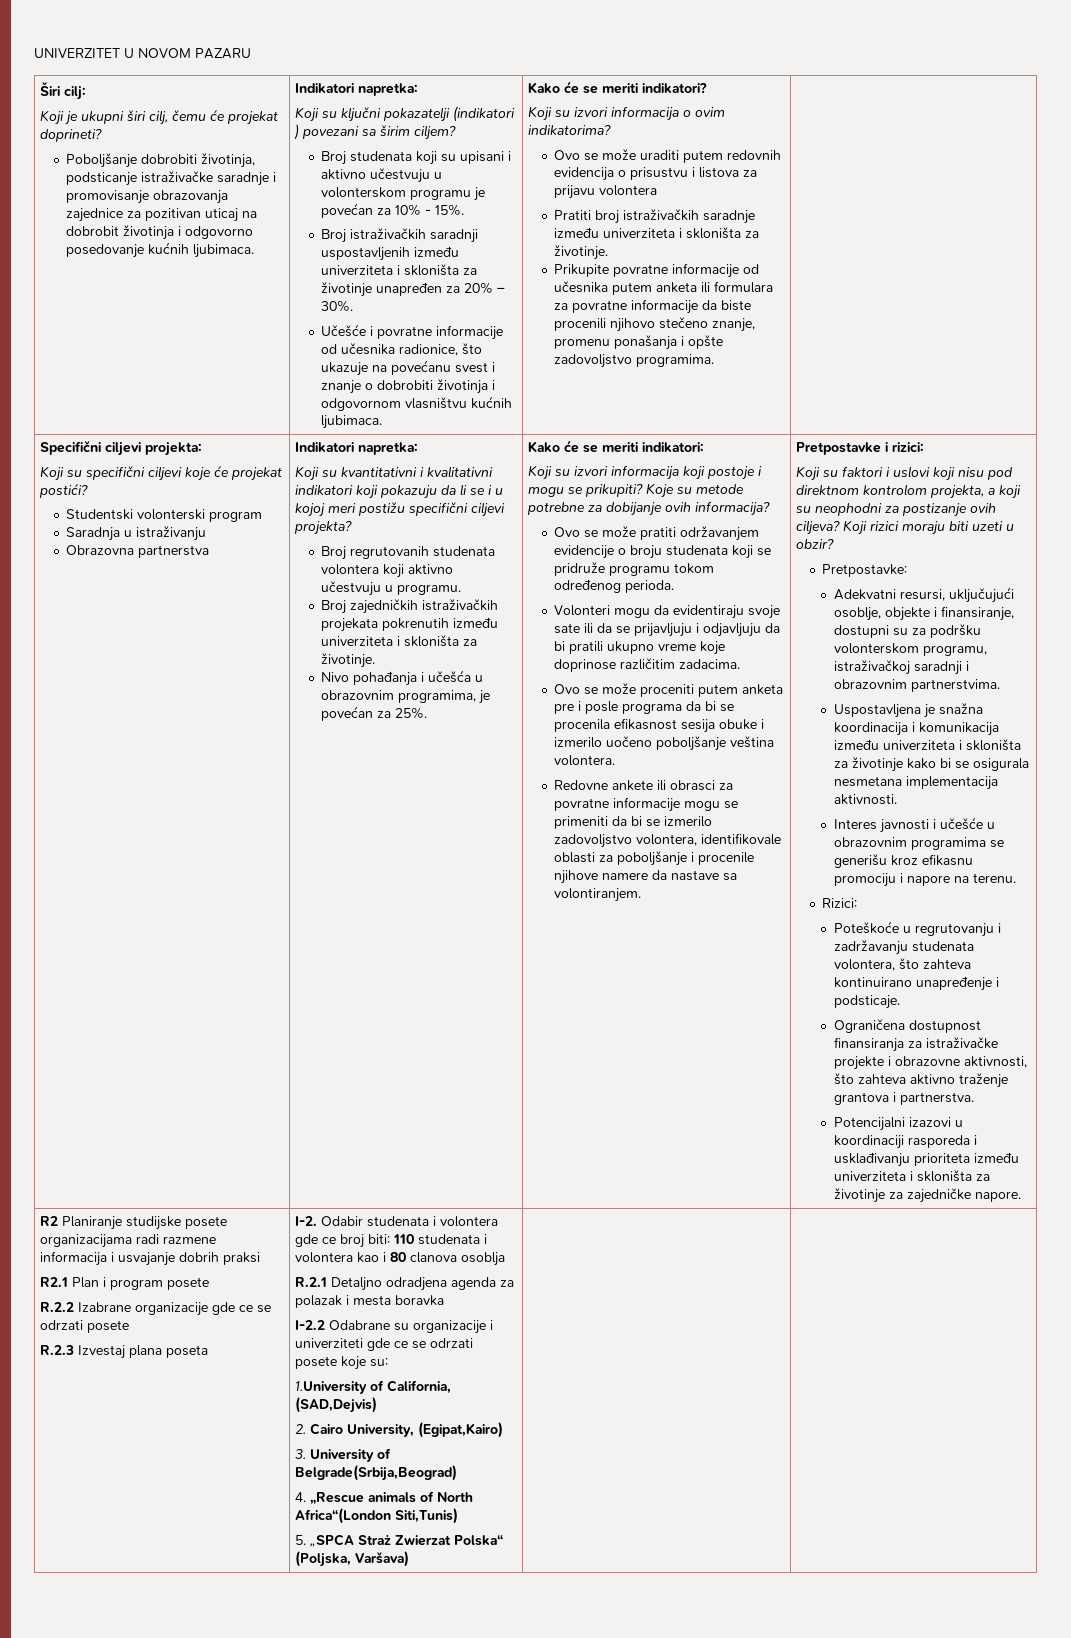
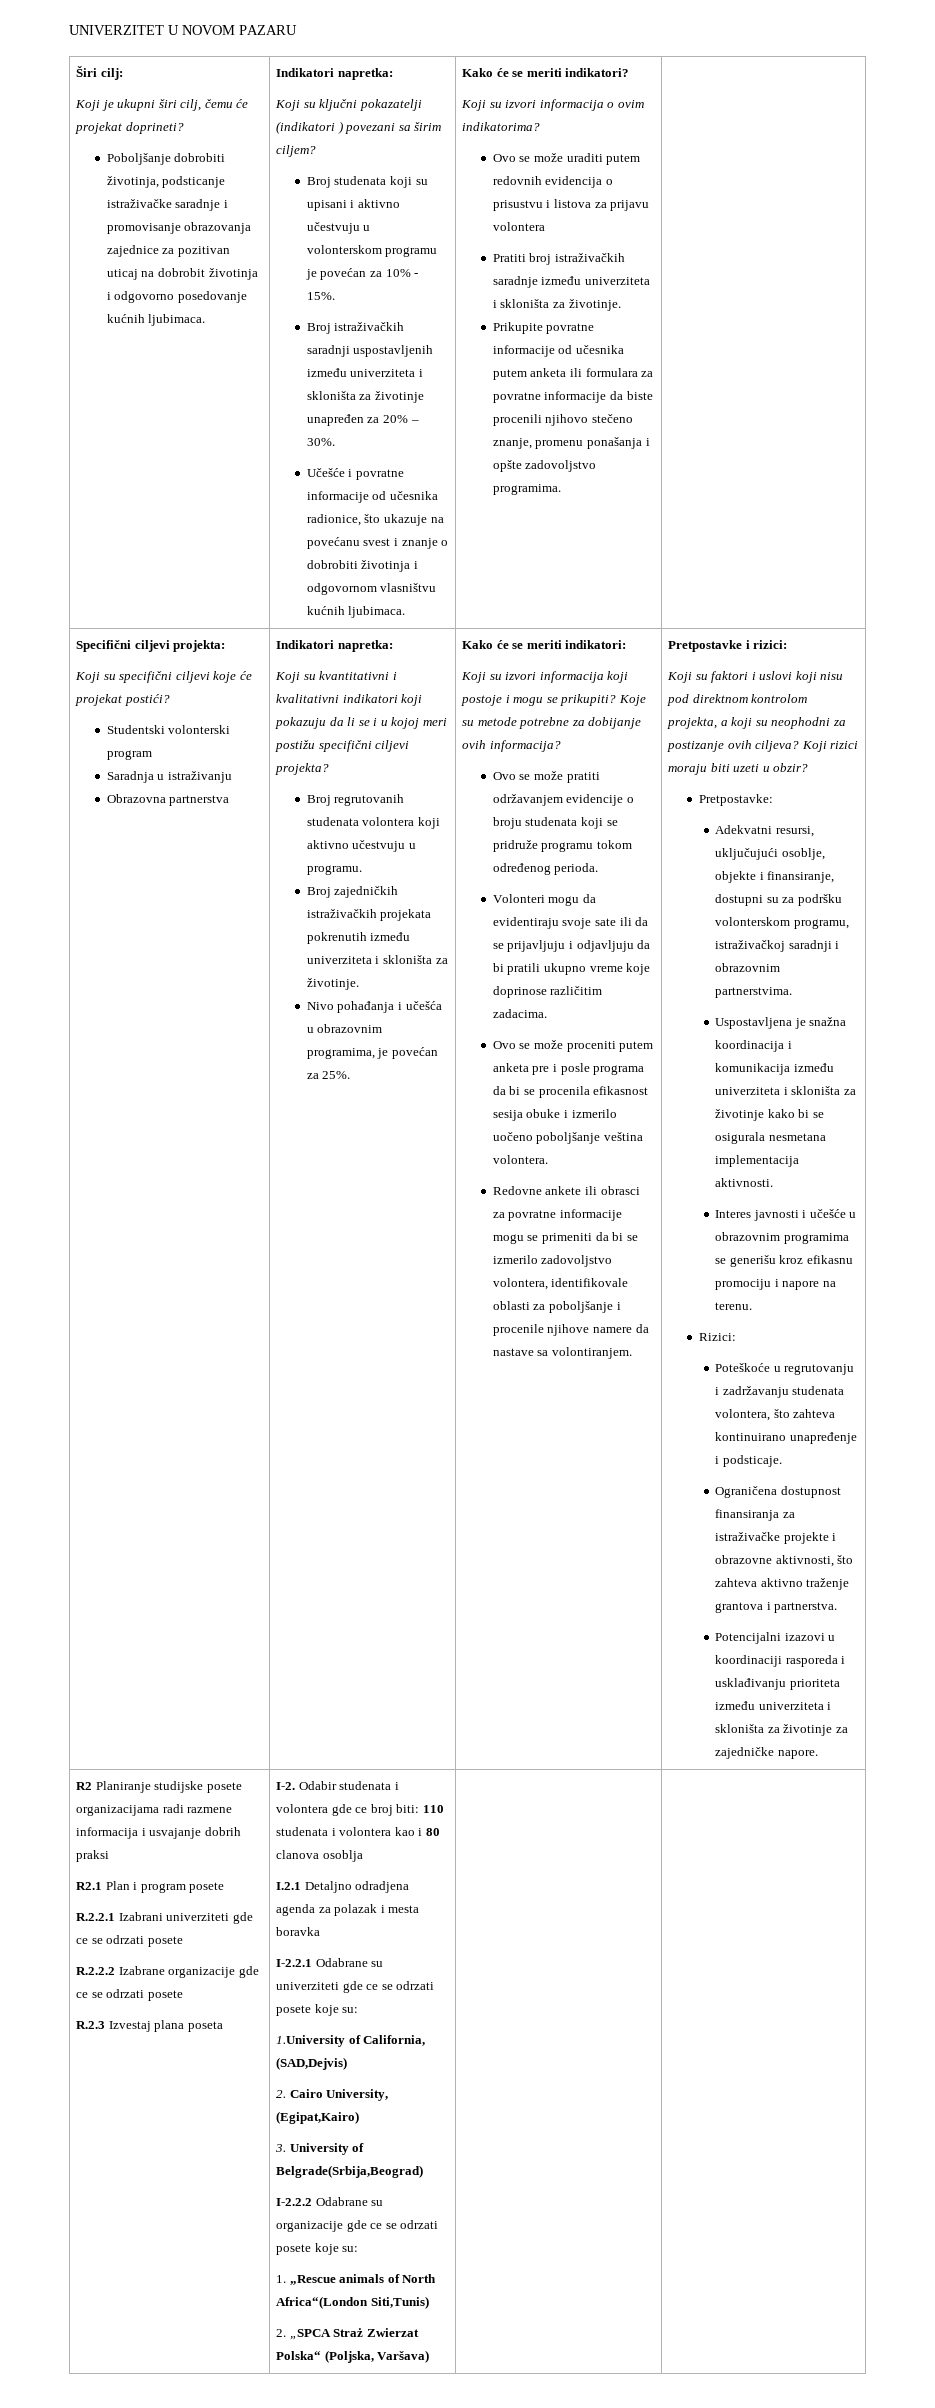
- R.2.2 Izabrane organizacije gde ce se odrzati posete
+ R.2.2.1 Izabrani univerziteti gde ce se odrzati posete
+ R.2.2.2 Izabrane organizacije gde ce se odrzati posete
- R.2.1 Detaljno odradjena agenda za polazak i mesta boravka
+ I.2.1 Detaljno odradjena agenda za polazak i mesta boravka
- I-2.2 Odabrane su organizacije i univerziteti gde ce se odrzati posete koje su:
+ I-2.2.1 Odabrane su univerziteti gde ce se odrzati posete koje su:
- 4. „Rescue animals of North Africa“(London Siti,Tunis)
+ I-2.2.2 Odabrane su organizacije gde ce se odrzati posete koje su:
+ 1. „Rescue animals of North Africa“(London Siti,Tunis)
- 5. „SPCA Straż Zwierzat Polska“ (Poljska, Varšava)
+ 2. „SPCA Straż Zwierzat Polska“ (Poljska, Varšava)

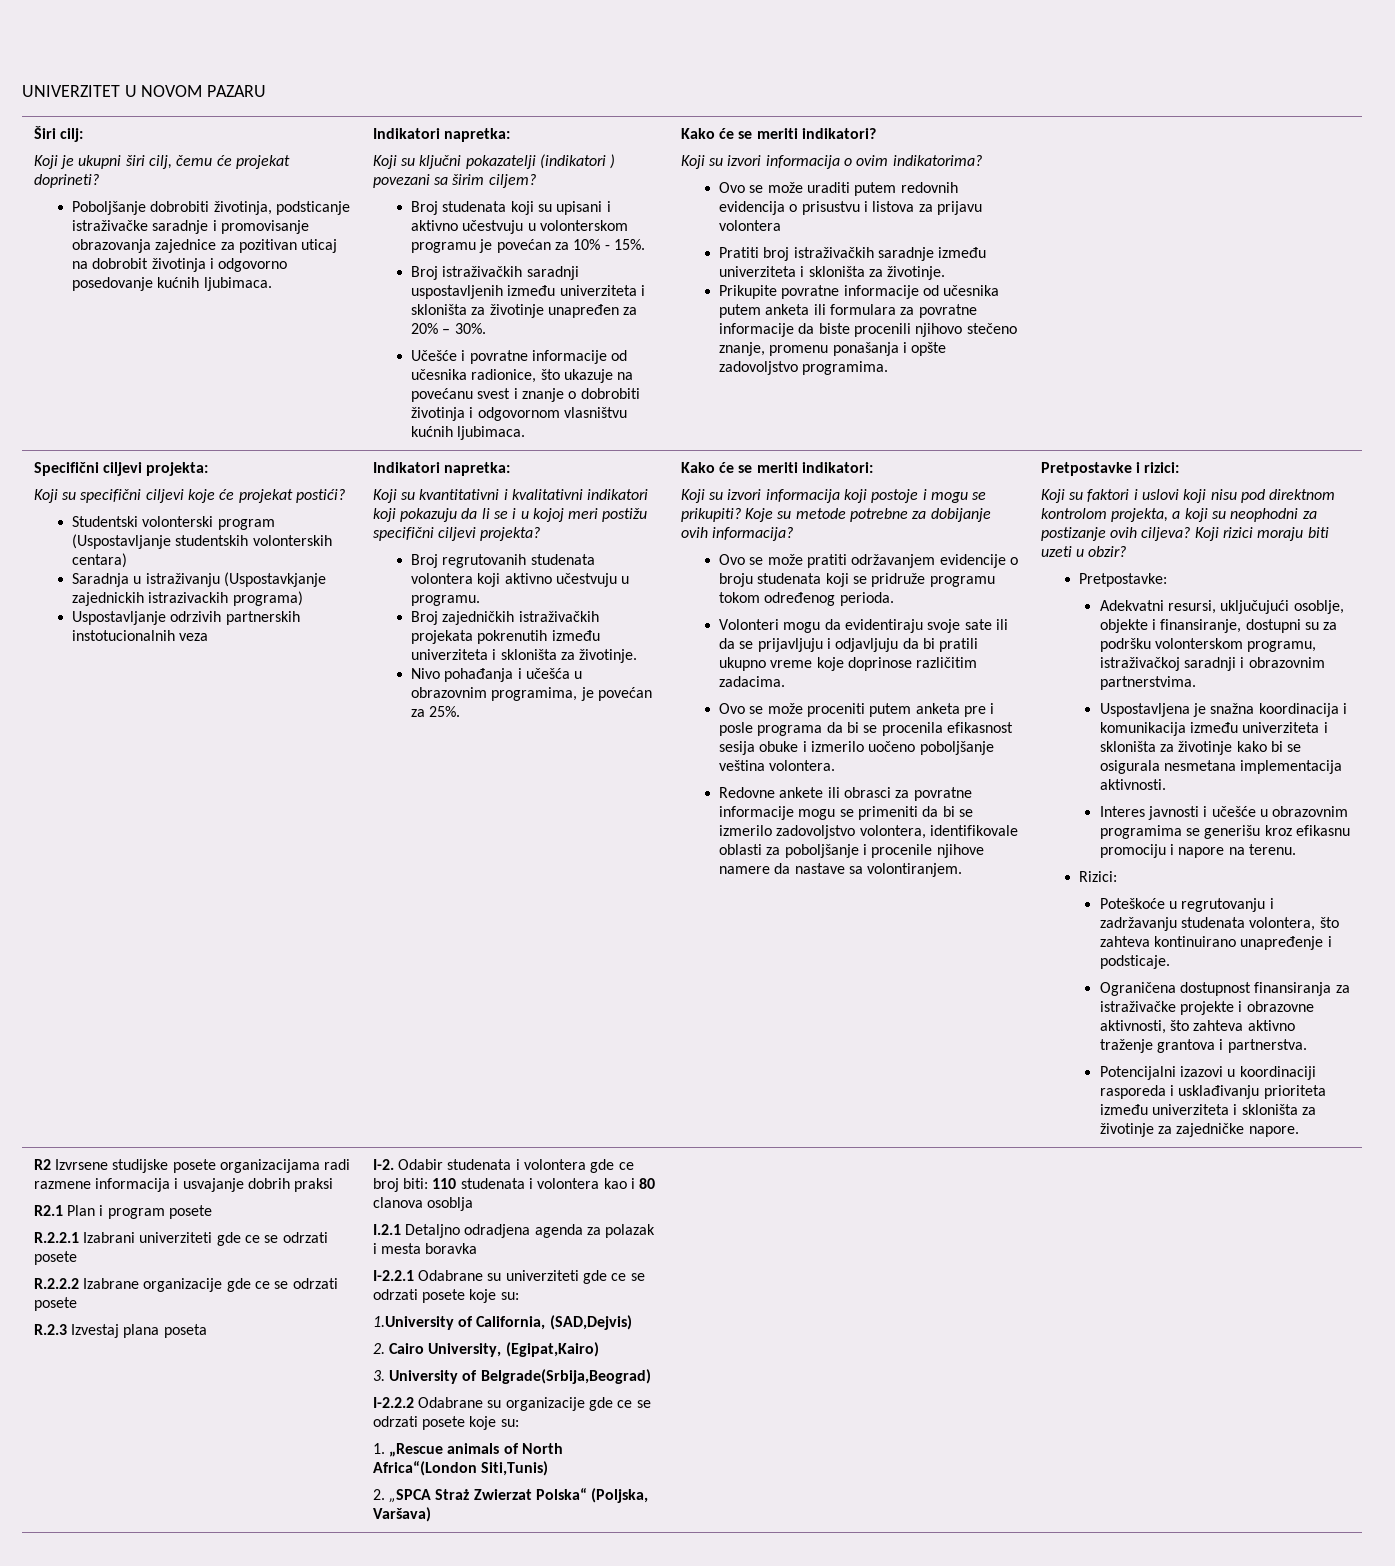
- Studentski volonterski program
+ Studentski volonterski program (Uspostavljanje studentskih volonterskih centara)
- Saradnja u istraživanju
- Obrazovna partnerstva
+ Saradnja u istraživanju (Uspostavkjanje zajednickih istrazivackih programa)
+ Uspostavljanje odrzivih partnerskih instotucionalnih veza
- R2 Planiranje studijske posete organizacijama radi razmene informacija i usvajanje dobrih praksi
+ R2 Izvrsene studijske posete organizacijama radi razmene informacija i usvajanje dobrih praksi

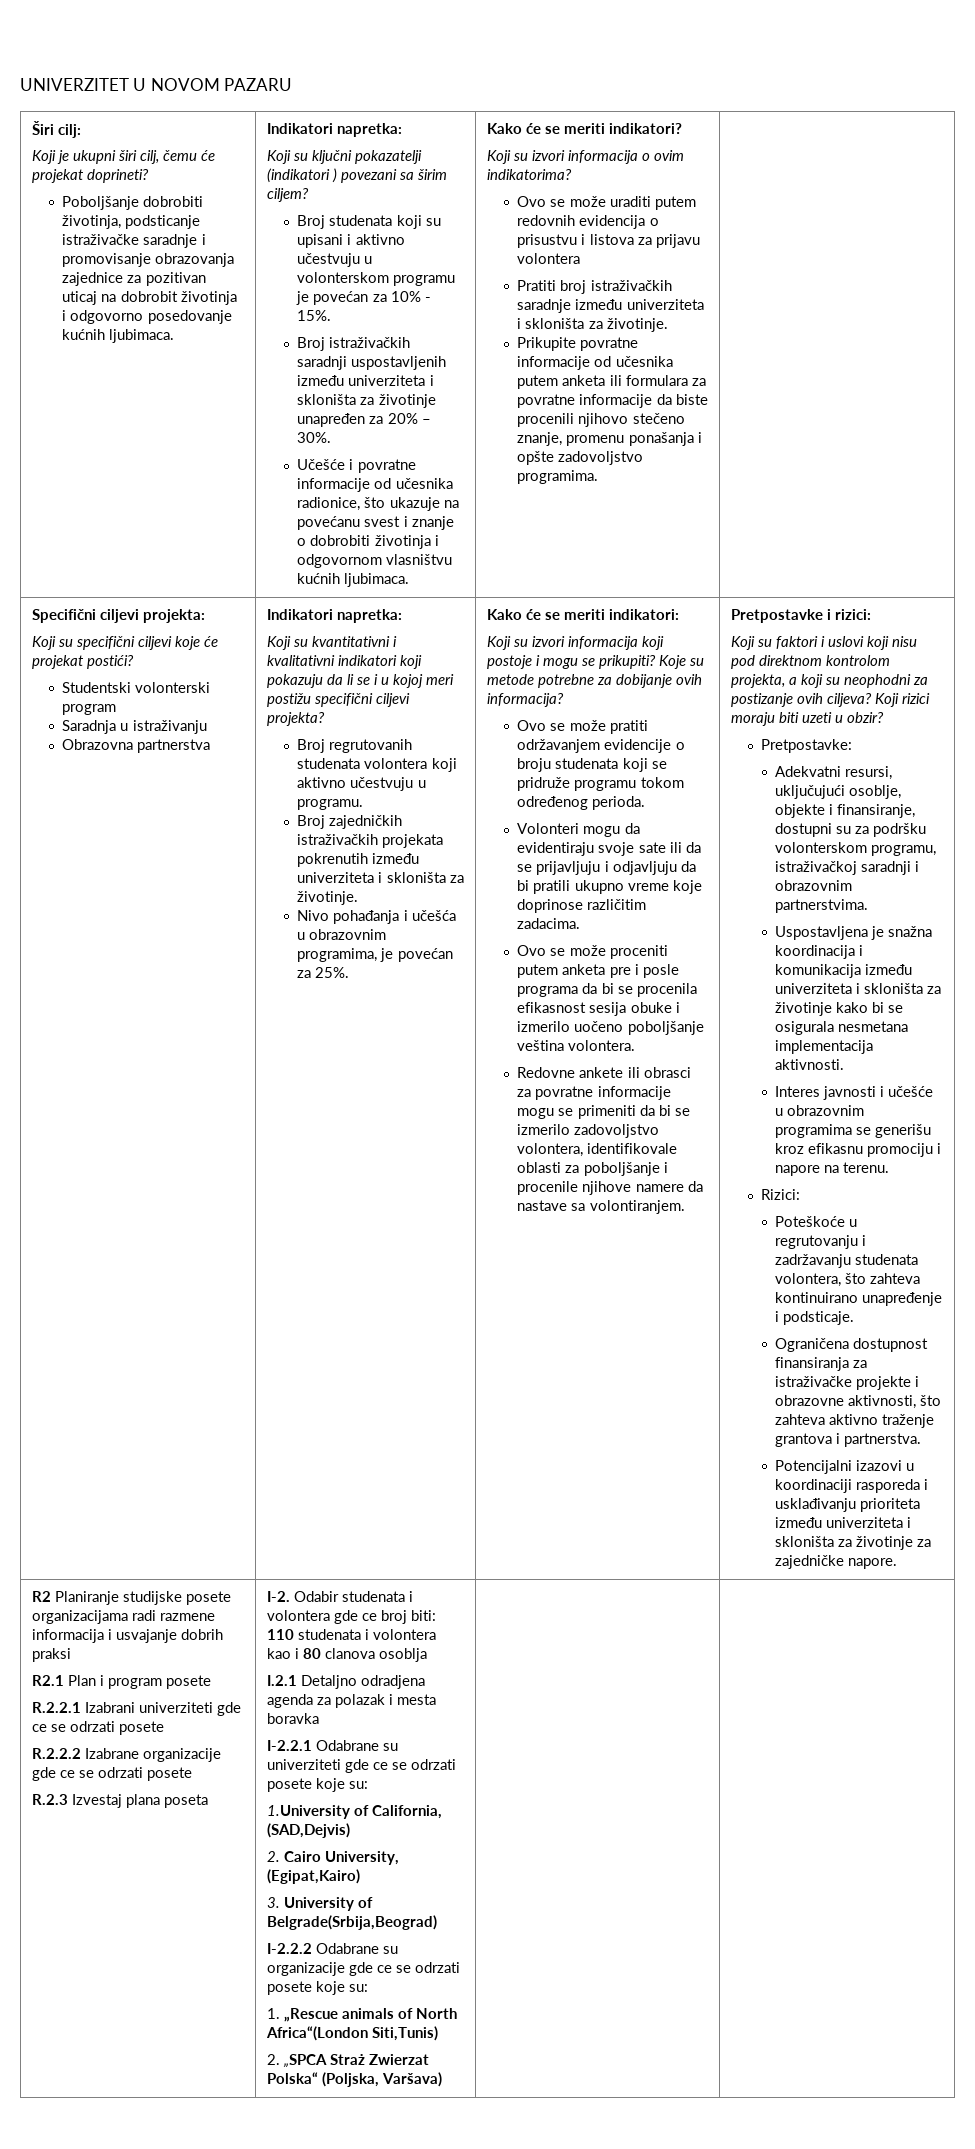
- Studentski volonterski program (Uspostavljanje studentskih volonterskih centara)
+ Studentski volonterski program
- Saradnja u istraživanju (Uspostavkjanje zajednickih istrazivackih programa)
- Uspostavljanje odrzivih partnerskih instotucionalnih veza
+ Saradnja u istraživanju
+ Obrazovna partnerstva
- R2 Izvrsene studijske posete organizacijama radi razmene informacija i usvajanje dobrih praksi
+ R2 Planiranje studijske posete organizacijama radi razmene informacija i usvajanje dobrih praksi

